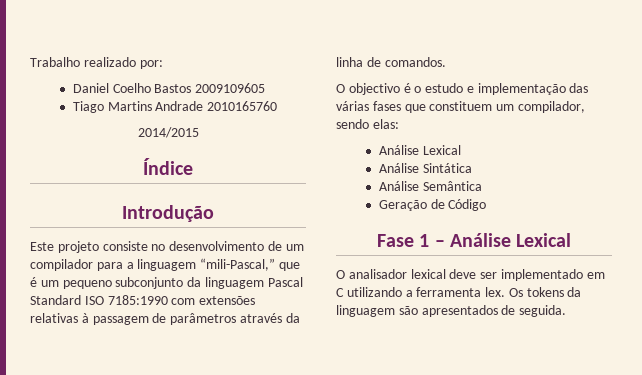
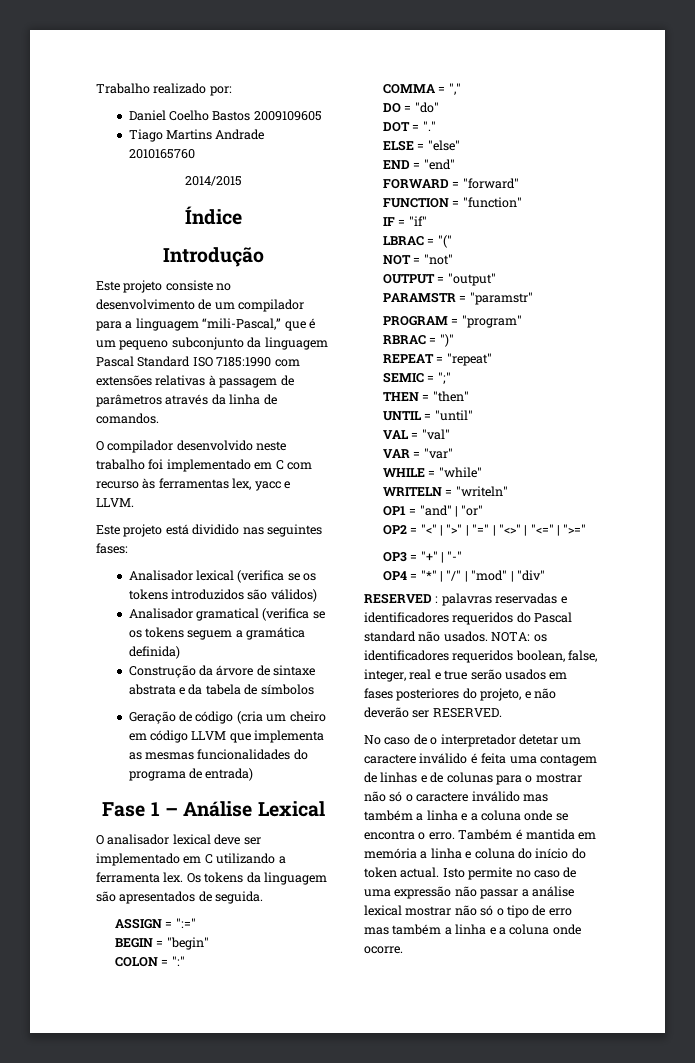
- O objectivo é o estudo e implementação das várias fases que constituem um compilador, sendo elas:
- Análise Lexical
- Análise Sintática
- Análise Semântica
- Geração de Código
+ O compilador desenvolvido neste trabalho foi implementado em C com recurso às ferramentas lex, yacc e LLVM.
+ Este projeto está dividido nas seguintes fases:
+ Analisador lexical (verifica se os tokens introduzidos são válidos)
+ Analisador gramatical (verifica se os tokens seguem a gramática definida)
+ Construção da árvore de sintaxe abstrata e da tabela de símbolos
+ Geração de código (cria um cheiro em código LLVM que implementa as mesmas funcionalidades do programa de entrada)
+ ASSIGN = ":="
+ BEGIN = "begin"
+ COLON = ":"
+ COMMA = ","
+ DO = "do"
+ DOT = "."
+ ELSE = "else"
+ END = "end"
+ FORWARD = "forward"
+ FUNCTION = "function"
+ IF = "if"
+ LBRAC = "("
+ NOT = "not"
+ OUTPUT = "output"
+ PARAMSTR = "paramstr"
+ PROGRAM = "program"
+ RBRAC = ")"
+ REPEAT = "repeat"
+ SEMIC = ";"
+ THEN = "then"
+ UNTIL = "until"
+ VAL = "val"
+ VAR = "var"
+ WHILE = "while"
+ WRITELN = "writeln"
+ OP1 = "and" | "or"
+ OP2 = "<" | ">" | "=" | "<>" | "<=" | ">="
+ OP3 = "+" | "-"
+ OP4 = "*" | "/" | "mod" | "div"
+ RESERVED : palavras reservadas e identificadores requeridos do Pascal standard não usados. NOTA: os identificadores requeridos boolean, false, integer, real e true serão usados em fases posteriores do projeto, e não deverão ser RESERVED.
+ No caso de o interpretador detetar um caractere inválido é feita uma contagem de linhas e de colunas para o mostrar não só o caractere inválido mas também a linha e a coluna onde se encontra o erro. Também é mantida em memória a linha e coluna do início do token actual. Isto permite no caso de uma expressão não passar a análise lexical mostrar não só o tipo de erro mas também a linha e a coluna onde ocorre.

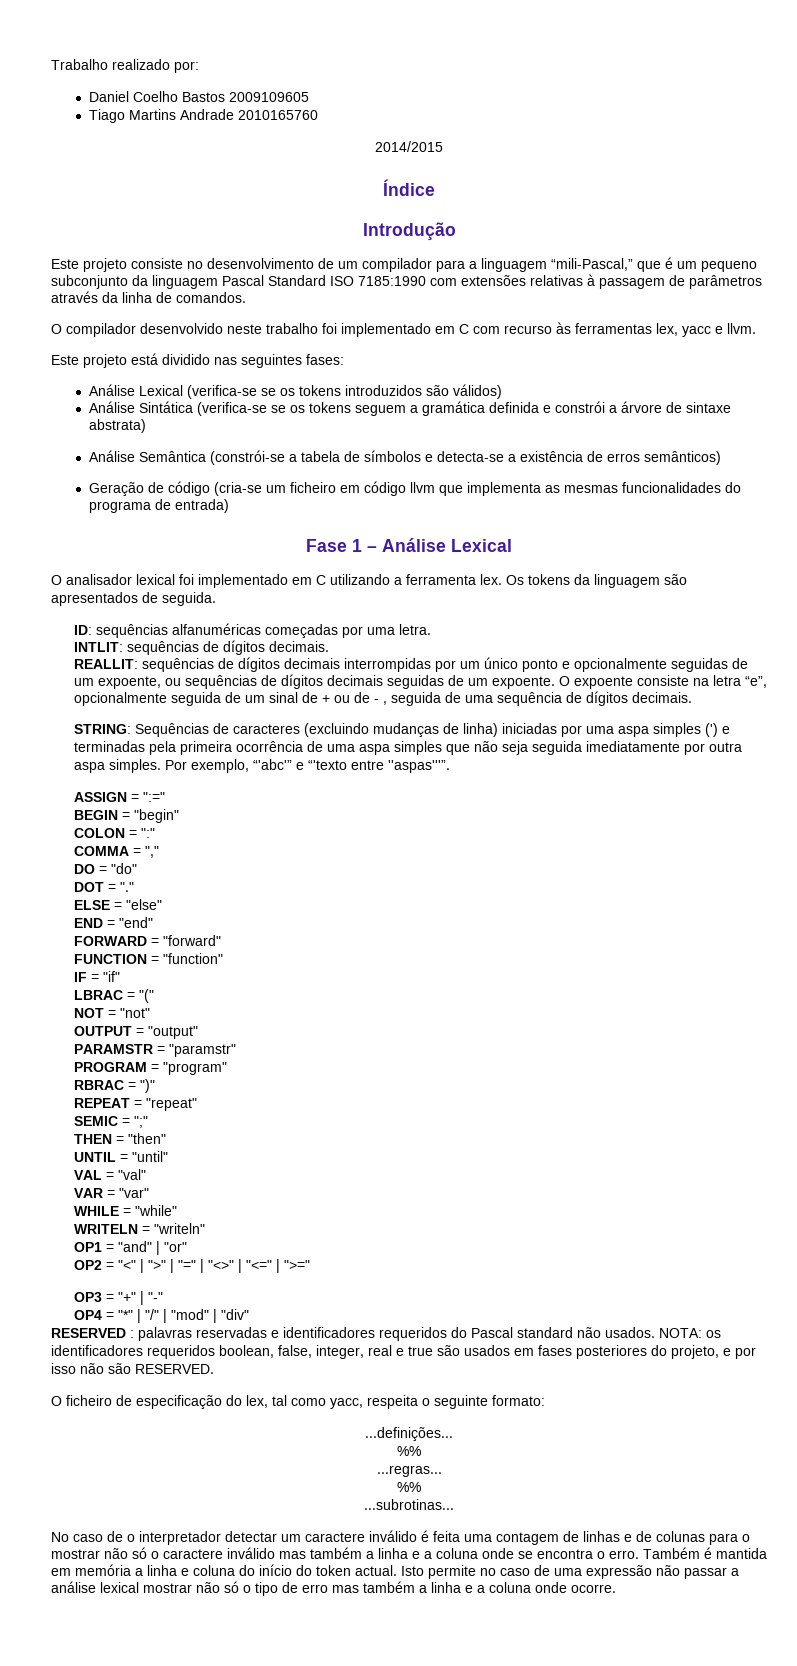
- O compilador desenvolvido neste trabalho foi implementado em C com recurso às ferramentas lex, yacc e LLVM.
+ O compilador desenvolvido neste trabalho foi implementado em C com recurso às ferramentas lex, yacc e llvm.
- Analisador lexical (verifica se os tokens introduzidos são válidos)
+ Análise Lexical (verifica-se se os tokens introduzidos são válidos)
- Analisador gramatical (verifica se os tokens seguem a gramática definida)
- Construção da árvore de sintaxe abstrata e da tabela de símbolos
+ Análise Sintática (verifica-se se os tokens seguem a gramática definida e constrói a árvore de sintaxe abstrata)
+ Análise Semântica (constrói-se a tabela de símbolos e detecta-se a existência de erros semânticos)
- Geração de código (cria um cheiro em código LLVM que implementa as mesmas funcionalidades do programa de entrada)
+ Geração de código (cria-se um ficheiro em código llvm que implementa as mesmas funcionalidades do programa de entrada)
- O analisador lexical deve ser implementado em C utilizando a ferramenta lex.
+ O analisador lexical foi implementado em C utilizando a ferramenta lex.
+ ID: sequências alfanuméricas começadas por uma letra.
+ INTLIT: sequências de dígitos decimais.
+ REALLIT: sequências de dígitos decimais interrompidas por um único ponto e opcionalmente seguidas de um expoente, ou sequências de dígitos decimais seguidas de um expoente. O expoente consiste na letra “e”, opcionalmente seguida de um sinal de + ou de - , seguida de uma sequência de dígitos decimais.
+ STRING: Sequências de caracteres (excluindo mudanças de linha) iniciadas por uma aspa simples (') e terminadas pela primeira ocorrência de uma aspa simples que não seja seguida imediatamente por outra aspa simples. Por exemplo, “'abc'” e “'texto entre ''aspas'''”.
- NOTA: os identificadores requeridos boolean, false, integer, real e true serão usados em fases posteriores do projeto, e não deverão ser RESERVED.
+ NOTA: os identificadores requeridos boolean, false, integer, real e true são usados em fases posteriores do projeto, e por isso não são RESERVED.
+ O ficheiro de especificação do lex, tal como yacc, respeita o seguinte formato:
+ ...definições...
+ %%
+ ...regras...
+ %%
+ ...subrotinas...
- No caso de o interpretador detetar um caractere inválido é feita uma contagem de linhas e de colunas para o mostrar não só o caractere inválido mas também a linha e a coluna onde se encontra o erro.
+ No caso de o interpretador detectar um caractere inválido é feita uma contagem de linhas e de colunas para o mostrar não só o caractere inválido mas também a linha e a coluna onde se encontra o erro.

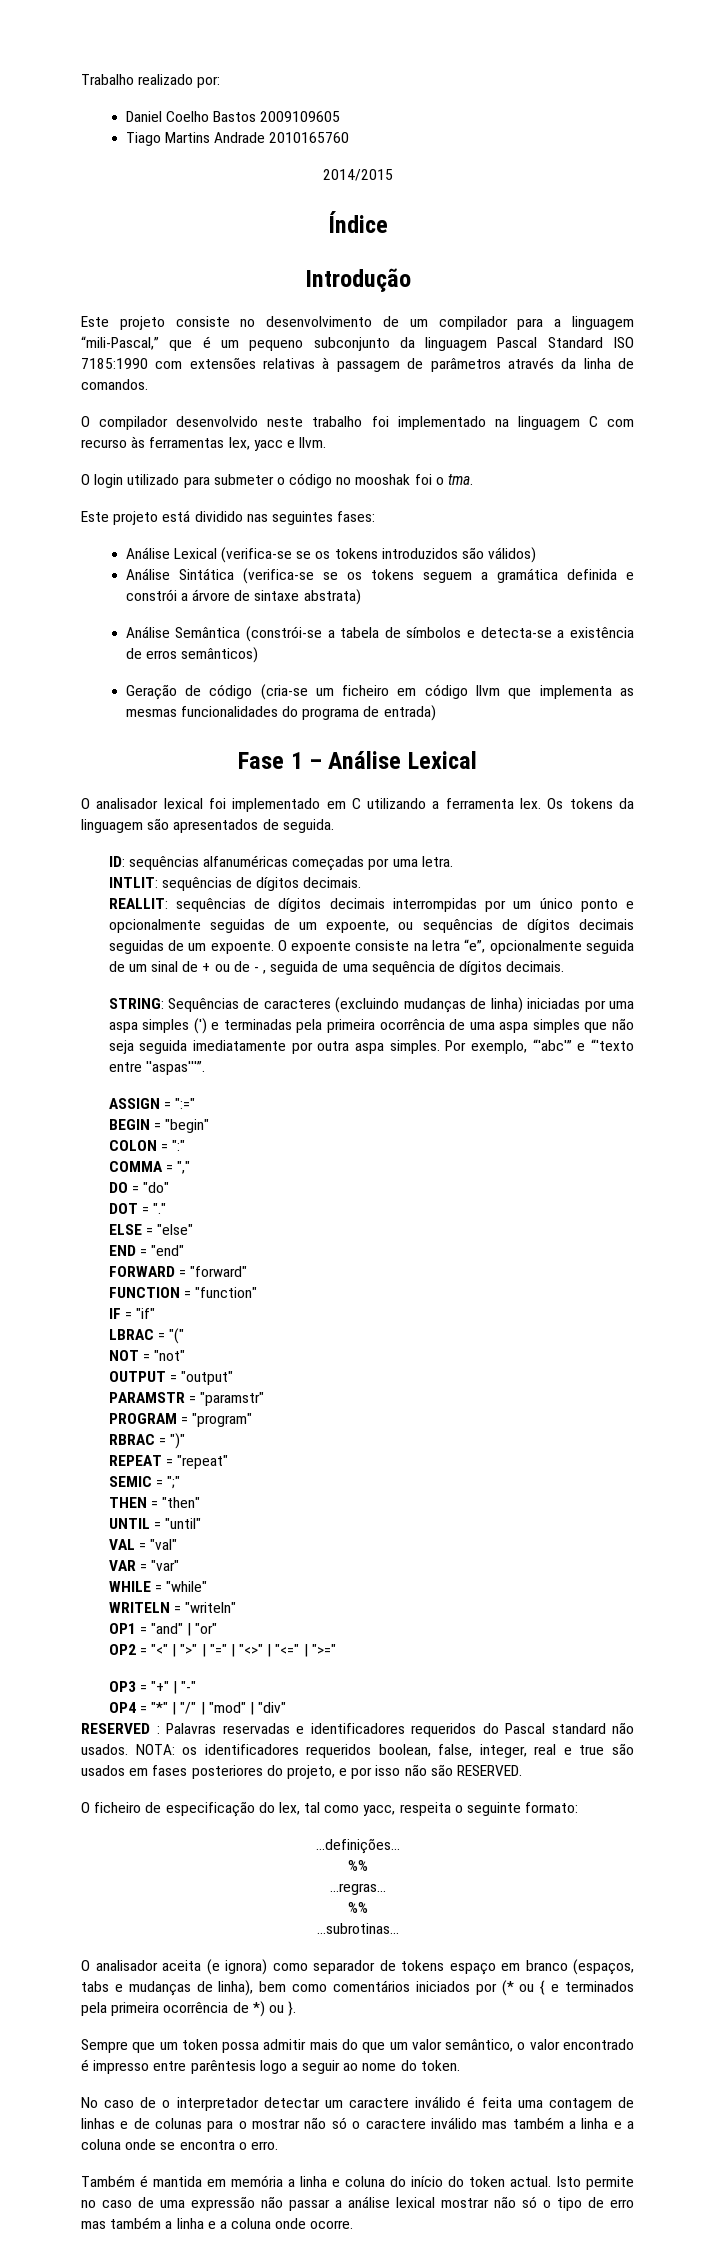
- O compilador desenvolvido neste trabalho foi implementado em C com recurso às ferramentas lex, yacc e llvm.
+ O compilador desenvolvido neste trabalho foi implementado na linguagem C com recurso às ferramentas lex, yacc e llvm.
+ O login utilizado para submeter o código no mooshak foi o tma.
- RESERVED : palavras reservadas e identificadores requeridos do Pascal standard não usados.
+ RESERVED : Palavras reservadas e identificadores requeridos do Pascal standard não usados.
+ O analisador aceita (e ignora) como separador de tokens espaço em branco (espaços, tabs e mudanças de linha), bem como comentários iniciados por (* ou { e terminados pela primeira ocorrência de *) ou }.
+ Sempre que um token possa admitir mais do que um valor semântico, o valor encontrado é impresso entre parêntesis logo a seguir ao nome do token.
- No caso de o interpretador detectar um caractere inválido é feita uma contagem de linhas e de colunas para o mostrar não só o caractere inválido mas também a linha e a coluna onde se encontra o erro. Também é mantida em memória a linha e coluna do início do token actual.
+ No caso de o interpretador detectar um caractere inválido é feita uma contagem de linhas e de colunas para o mostrar não só o caractere inválido mas também a linha e a coluna onde se encontra o erro.
+ Também é mantida em memória a linha e coluna do início do token actual.

